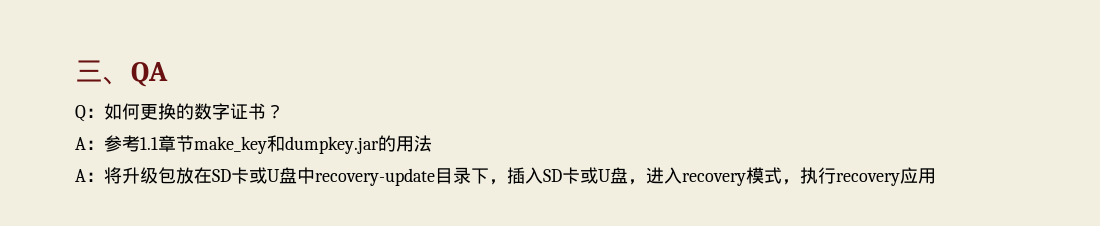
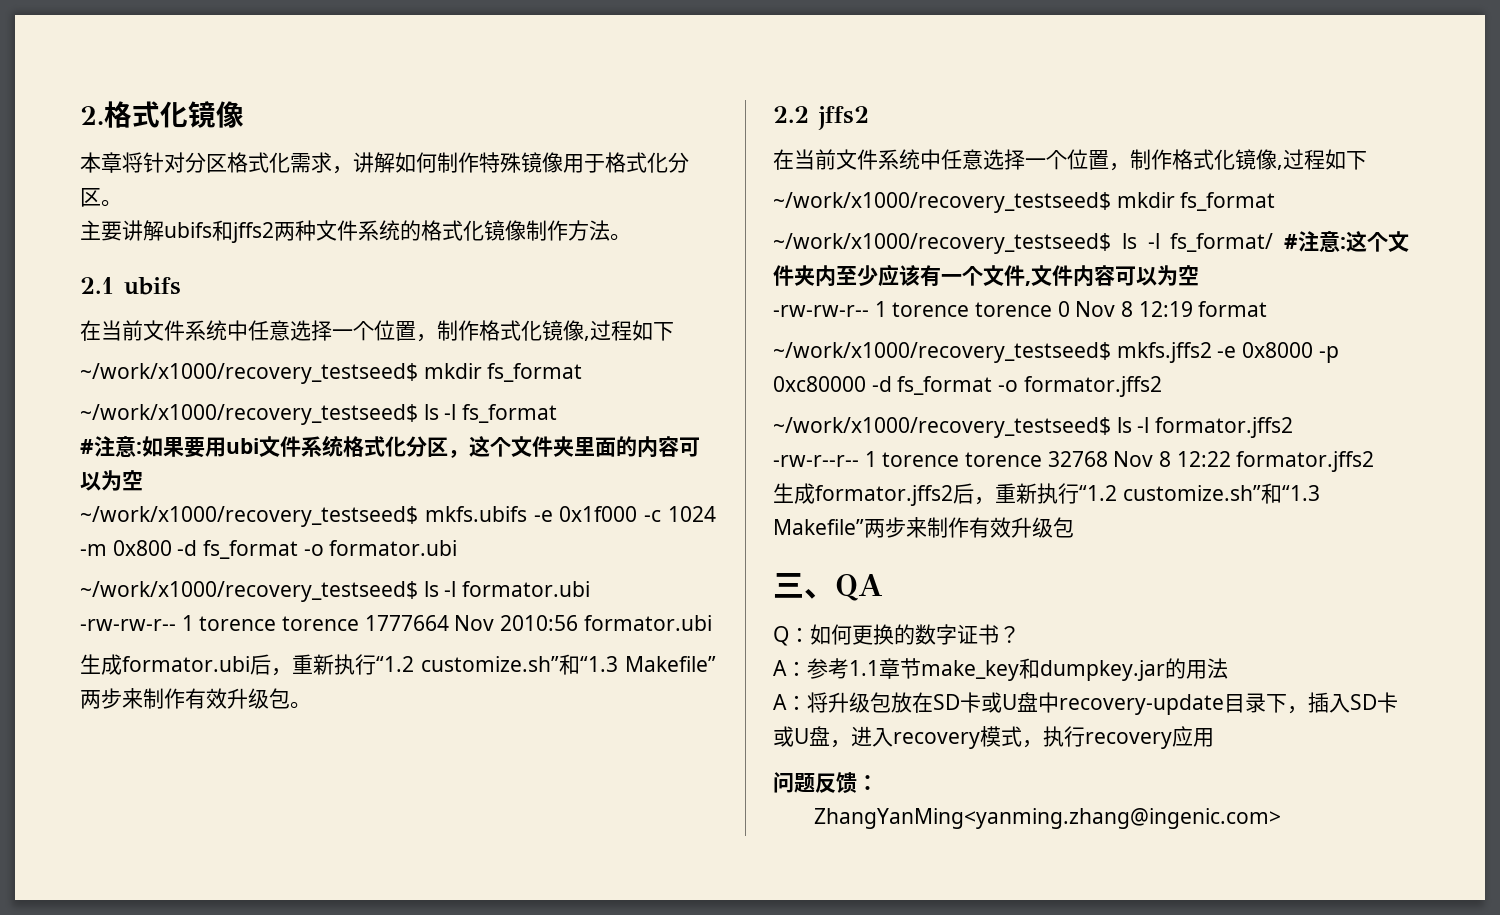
+ 2.格式化镜像
+ 本章将针对分区格式化需求，讲解如何制作特殊镜像用于格式化分区。
+ 主要讲解ubifs和jffs2两种文件系统的格式化镜像制作方法。
+ 2.1 ubifs
+ 在当前文件系统中任意选择一个位置，制作格式化镜像,过程如下
+ ~/work/x1000/recovery_testseed$ mkdir fs_format
+ ~/work/x1000/recovery_testseed$ ls -l fs_format
+ #注意:如果要用ubi文件系统格式化分区，这个文件夹里面的内容可以为空
+ ~/work/x1000/recovery_testseed$ mkfs.ubifs -e 0x1f000 -c 1024 -m 0x800 -d fs_format -o formator.ubi
+ ~/work/x1000/recovery_testseed$ ls -l formator.ubi
+ -rw-rw-r-- 1 torence torence 1777664 Nov 2010:56 formator.ubi
+ 生成formator.ubi后，重新执行“1.2 customize.sh”和“1.3 Makefile”两步来制作有效升级包。
+ 2.2 jffs2
+ 在当前文件系统中任意选择一个位置，制作格式化镜像,过程如下
+ ~/work/x1000/recovery_testseed$ mkdir fs_format
+ ~/work/x1000/recovery_testseed$ ls -l fs_format/ #注意:这个文件夹内至少应该有一个文件,文件内容可以为空
+ -rw-rw-r-- 1 torence torence 0 Nov 8 12:19 format
+ ~/work/x1000/recovery_testseed$ mkfs.jffs2 -e 0x8000 -p 0xc80000 -d fs_format -o formator.jffs2
+ ~/work/x1000/recovery_testseed$ ls -l formator.jffs2
+ -rw-r--r-- 1 torence torence 32768 Nov 8 12:22 formator.jffs2
+ 生成formator.jffs2后，重新执行“1.2 customize.sh”和“1.3 Makefile”两步来制作有效升级包
+ 问题反馈：
+ ZhangYanMing<yanming.zhang@ingenic.com>

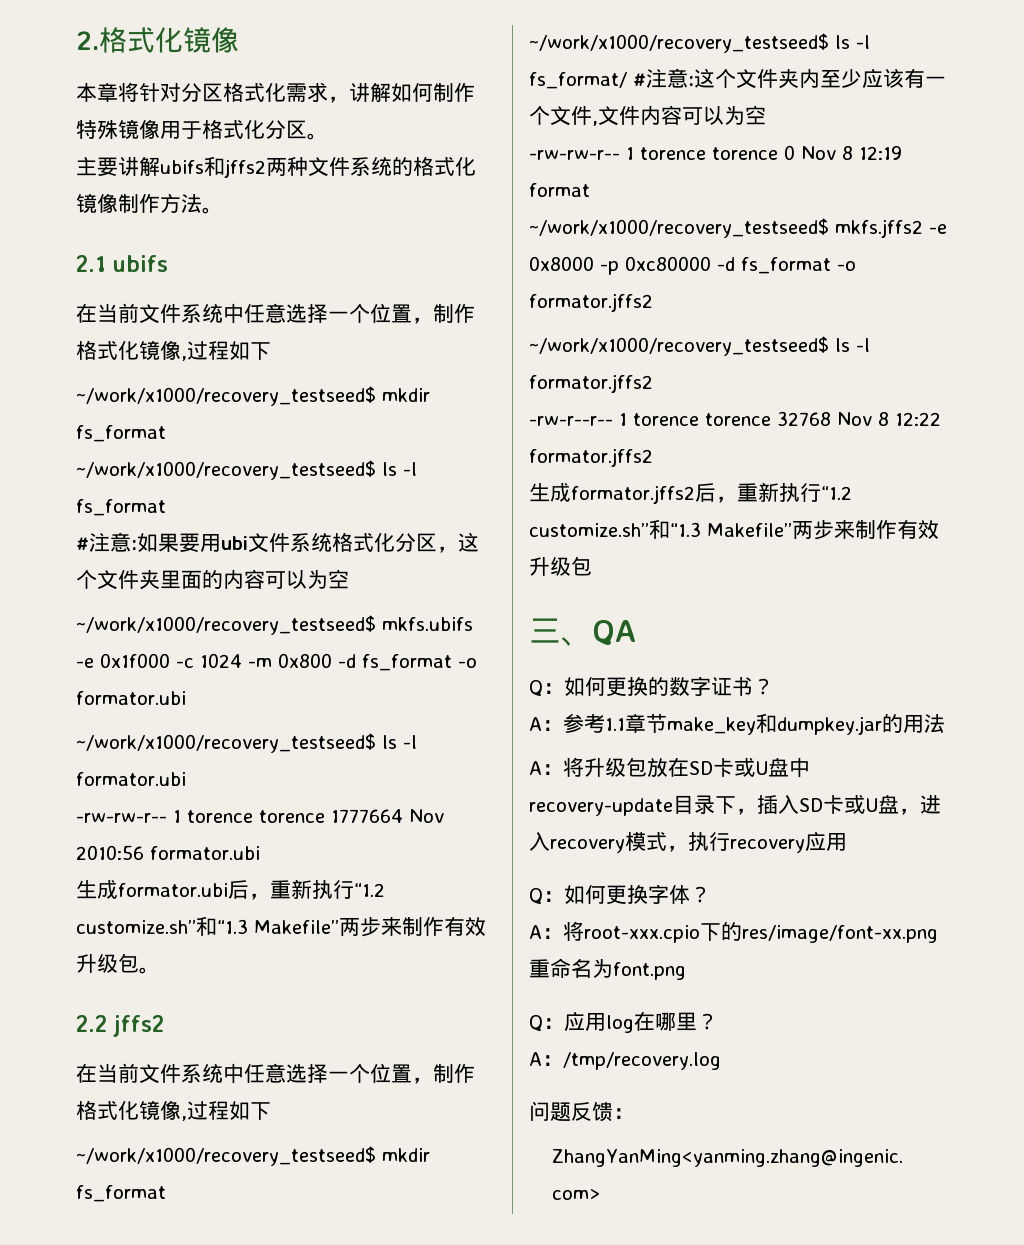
+ Q：如何更换字体？
+ A：将root-xxx.cpio下的res/image/font-xx.png重命名为font.png
+ Q：应用log在哪里？
+ A：/tmp/recovery.log

